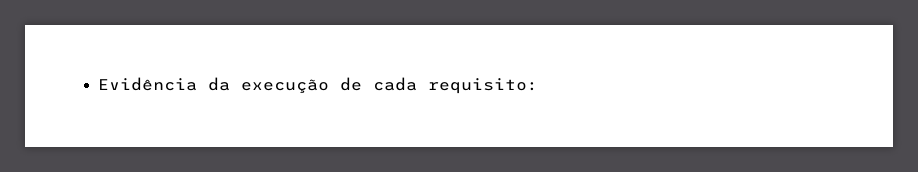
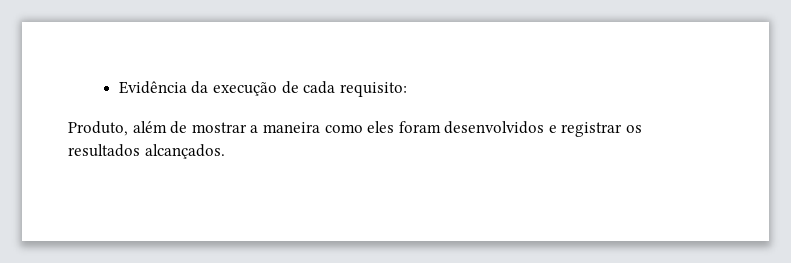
+ Produto, além de mostrar a maneira como eles foram desenvolvidos e registrar os resultados alcançados.

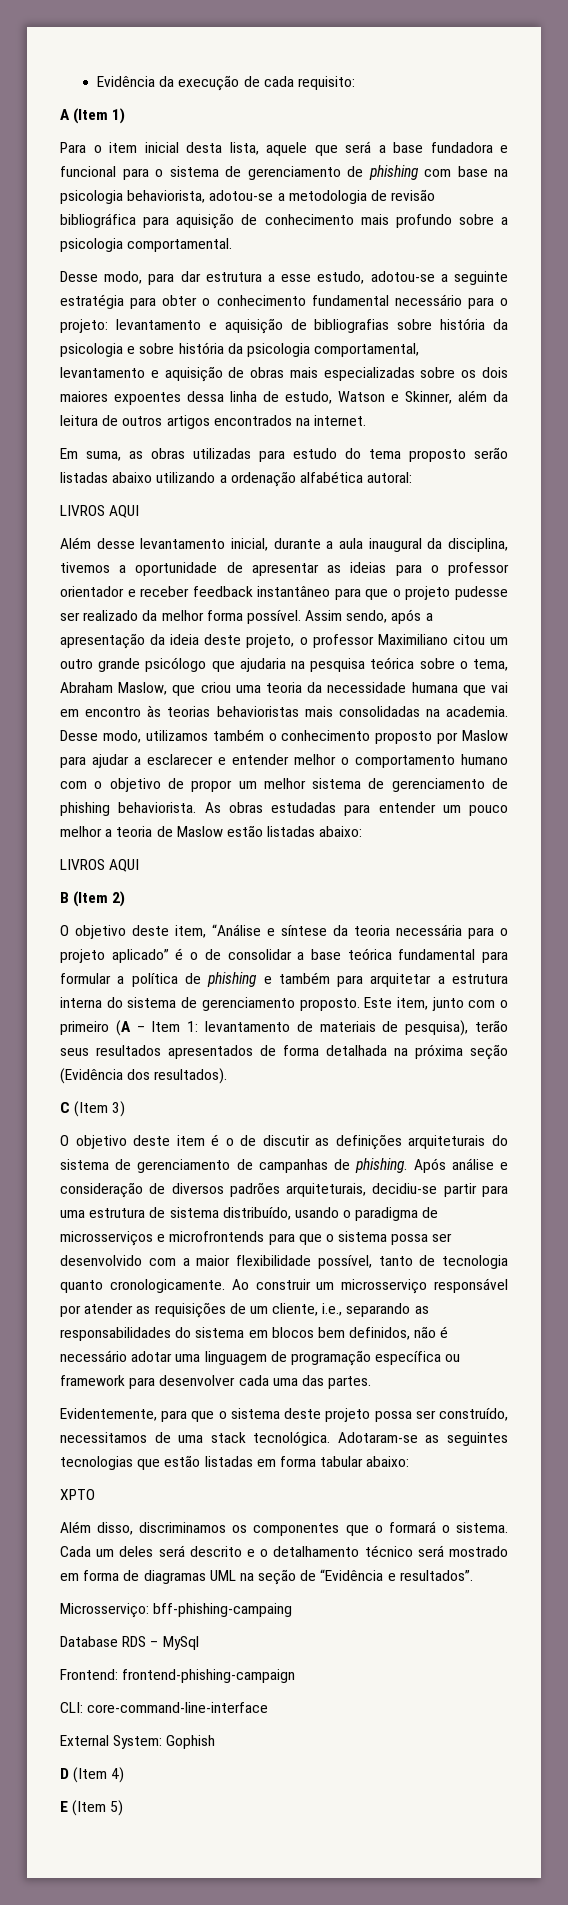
- Produto, além de mostrar a maneira como eles foram desenvolvidos e registrar os resultados alcançados.
+ A (Item 1)
+ Para o item inicial desta lista, aquele que será a base fundadora e funcional para o sistema de gerenciamento de phishing com base na psicologia behaviorista, adotou-se a metodologia de revisão bibliográfica para aquisição de conhecimento mais profundo sobre a psicologia comportamental.
+ Desse modo, para dar estrutura a esse estudo, adotou-se a seguinte estratégia para obter o conhecimento fundamental necessário para o projeto: levantamento e aquisição de bibliografias sobre história da psicologia e sobre história da psicologia comportamental, levantamento e aquisição de obras mais especializadas sobre os dois maiores expoentes dessa linha de estudo, Watson e Skinner, além da leitura de outros artigos encontrados na internet.
+ Em suma, as obras utilizadas para estudo do tema proposto serão listadas abaixo utilizando a ordenação alfabética autoral:
+ LIVROS AQUI
+ Além desse levantamento inicial, durante a aula inaugural da disciplina, tivemos a oportunidade de apresentar as ideias para o professor orientador e receber feedback instantâneo para que o projeto pudesse ser realizado da melhor forma possível. Assim sendo, após a apresentação da ideia deste projeto, o professor Maximiliano citou um outro grande psicólogo que ajudaria na pesquisa teórica sobre o tema, Abraham Maslow, que criou uma teoria da necessidade humana que vai em encontro às teorias behavioristas mais consolidadas na academia. Desse modo, utilizamos também o conhecimento proposto por Maslow para ajudar a esclarecer e entender melhor o comportamento humano com o objetivo de propor um melhor sistema de gerenciamento de phishing behaviorista. As obras estudadas para entender um pouco melhor a teoria de Maslow estão listadas abaixo:
+ LIVROS AQUI
+ B (Item 2)
+ O objetivo deste item, “Análise e síntese da teoria necessária para o projeto aplicado” é o de consolidar a base teórica fundamental para formular a política de phishing e também para arquitetar a estrutura interna do sistema de gerenciamento proposto. Este item, junto com o primeiro (A – Item 1: levantamento de materiais de pesquisa), terão seus resultados apresentados de forma detalhada na próxima seção (Evidência dos resultados).
+ C (Item 3)
+ O objetivo deste item é o de discutir as definições arquiteturais do sistema de gerenciamento de campanhas de phishing. Após análise e consideração de diversos padrões arquiteturais, decidiu-se partir para uma estrutura de sistema distribuído, usando o paradigma de microsserviços e microfrontends para que o sistema possa ser desenvolvido com a maior flexibilidade possível, tanto de tecnologia quanto cronologicamente. Ao construir um microsserviço responsável por atender as requisições de um cliente, i.e., separando as responsabilidades do sistema em blocos bem definidos, não é necessário adotar uma linguagem de programação específica ou framework para desenvolver cada uma das partes.
+ Evidentemente, para que o sistema deste projeto possa ser construído, necessitamos de uma stack tecnológica. Adotaram-se as seguintes tecnologias que estão listadas em forma tabular abaixo:
+ XPTO
+ Além disso, discriminamos os componentes que o formará o sistema. Cada um deles será descrito e o detalhamento técnico será mostrado em forma de diagramas UML na seção de “Evidência e resultados”.
+ Microsserviço: bff-phishing-campaing
+ Database RDS – MySql
+ Frontend: frontend-phishing-campaign
+ CLI: core-command-line-interface
+ External System: Gophish
+ D (Item 4)
+ E (Item 5)

